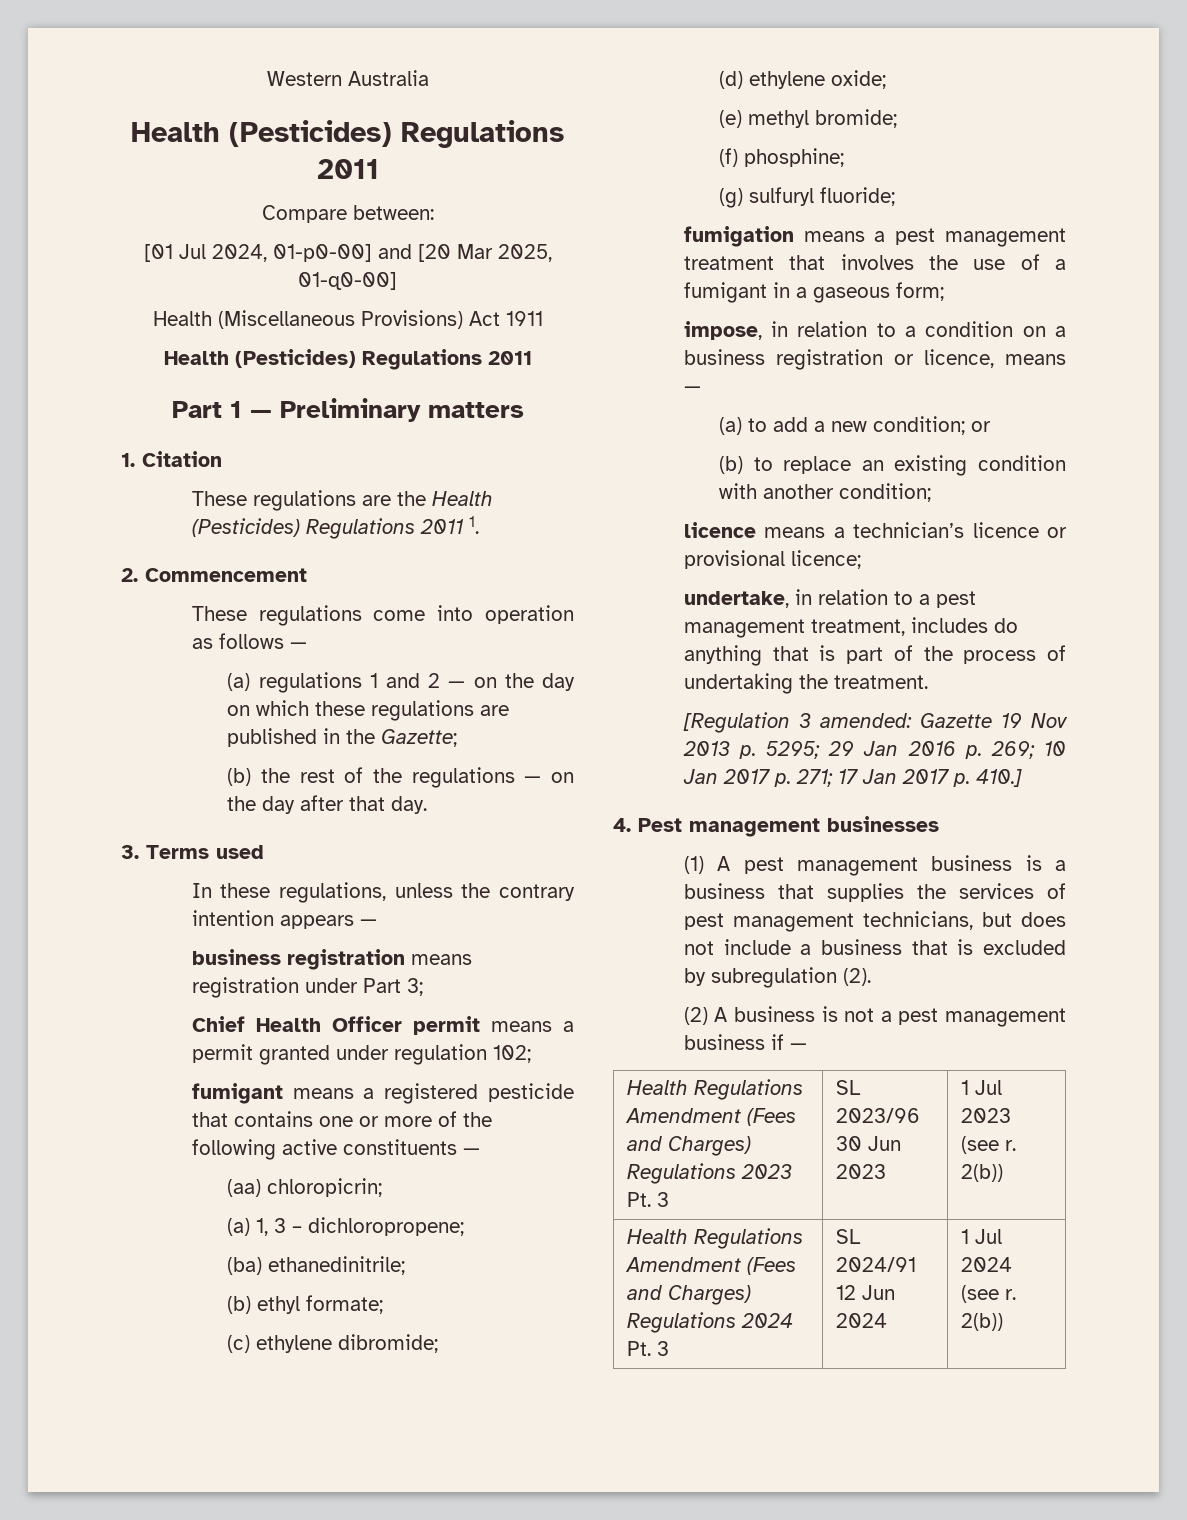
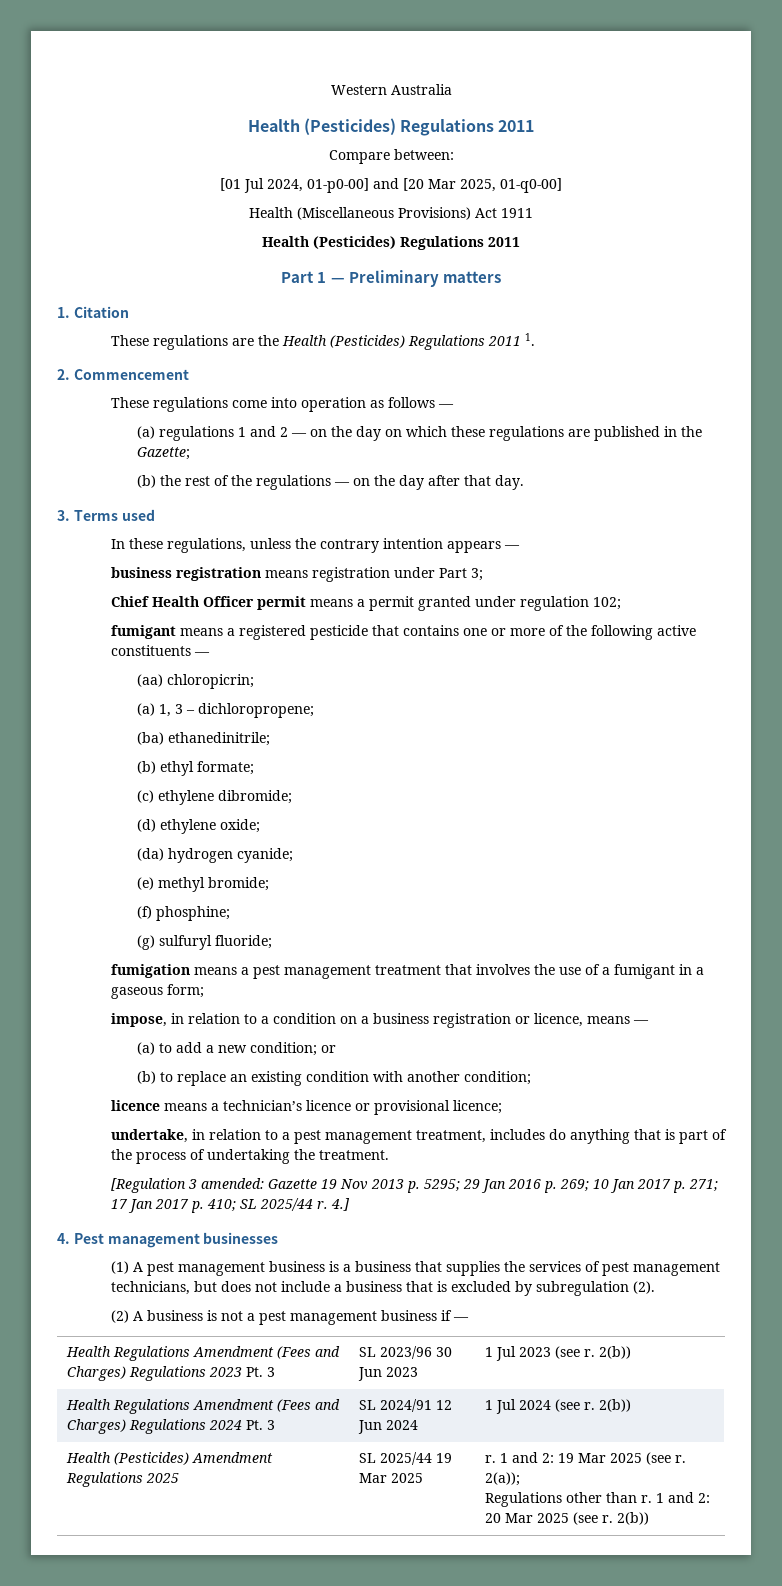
+ (da) hydrogen cyanide;
- [Regulation 3 amended: Gazette 19 Nov 2013 p. 5295; 29 Jan 2016 p. 269; 10 Jan 2017 p. 271; 17 Jan 2017 p. 410.]
+ [Regulation 3 amended: Gazette 19 Nov 2013 p. 5295; 29 Jan 2016 p. 269; 10 Jan 2017 p. 271; 17 Jan 2017 p. 410; SL 2025/44 r. 4.]
+ Health (Pesticides) Amendment Regulations 2025 | SL 2025/44 19 Mar 2025 | r. 1 and 2: 19 Mar 2025 (see r. 2(a));
+ Regulations other than r. 1 and 2: 20 Mar 2025 (see r. 2(b))

